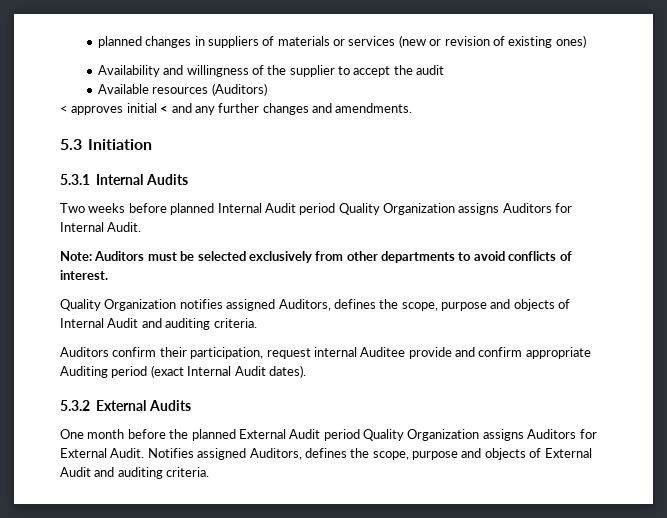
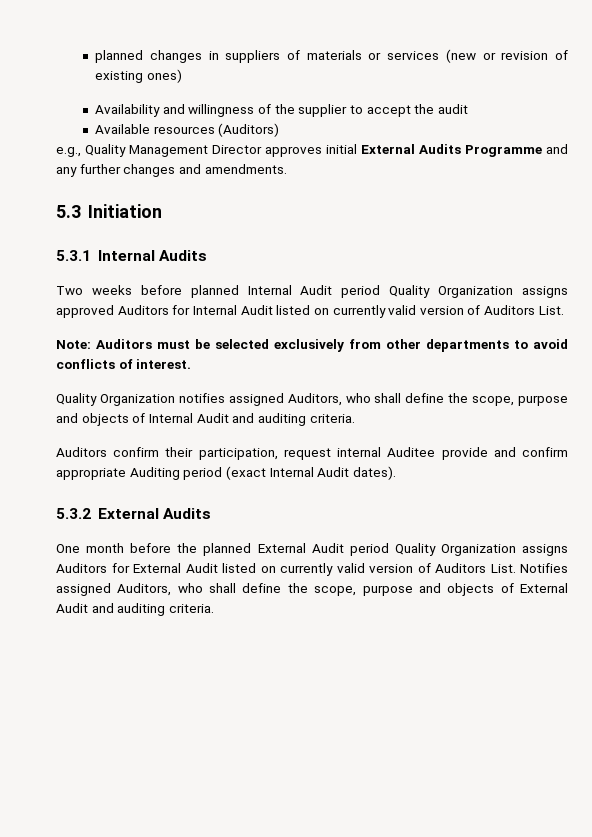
- < approves initial < and any further changes and amendments.
+ e.g., Quality Management Director approves initial External Audits Programme and any further changes and amendments.
- Two weeks before planned Internal Audit period Quality Organization assigns Auditors for Internal Audit.
+ Two weeks before planned Internal Audit period Quality Organization assigns approved Auditors for Internal Audit listed on currently valid version of Auditors List.
- Quality Organization notifies assigned Auditors, defines the scope, purpose and objects of Internal Audit and auditing criteria.
+ Quality Organization notifies assigned Auditors, who shall define the scope, purpose and objects of Internal Audit and auditing criteria.
- One month before the planned External Audit period Quality Organization assigns Auditors for External Audit. Notifies assigned Auditors, defines the scope, purpose and objects of External Audit and auditing criteria.
+ One month before the planned External Audit period Quality Organization assigns Auditors for External Audit listed on currently valid version of Auditors List. Notifies assigned Auditors, who shall define the scope, purpose and objects of External Audit and auditing criteria.

